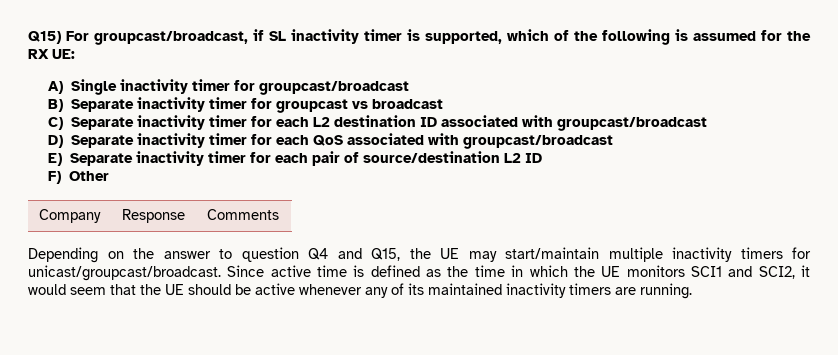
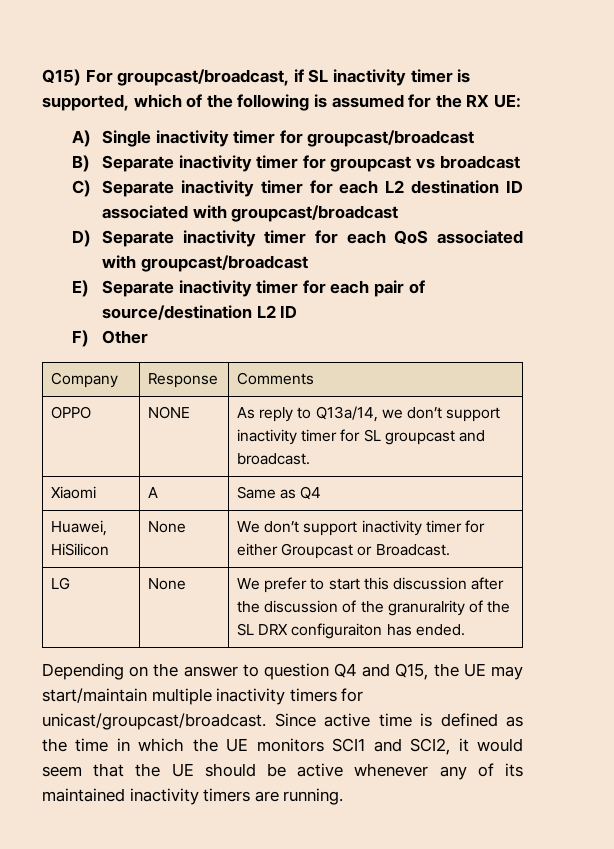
+ OPPO | NONE | As reply to Q13a/14, we don’t support inactivity timer for SL groupcast and broadcast.
+ Xiaomi | A | Same as Q4
+ Huawei, HiSilicon | None | We don’t support inactivity timer for either Groupcast or Broadcast.
+ LG | None | We prefer to start this discussion after the discussion of the granuralrity of the SL DRX configuraiton has ended.

